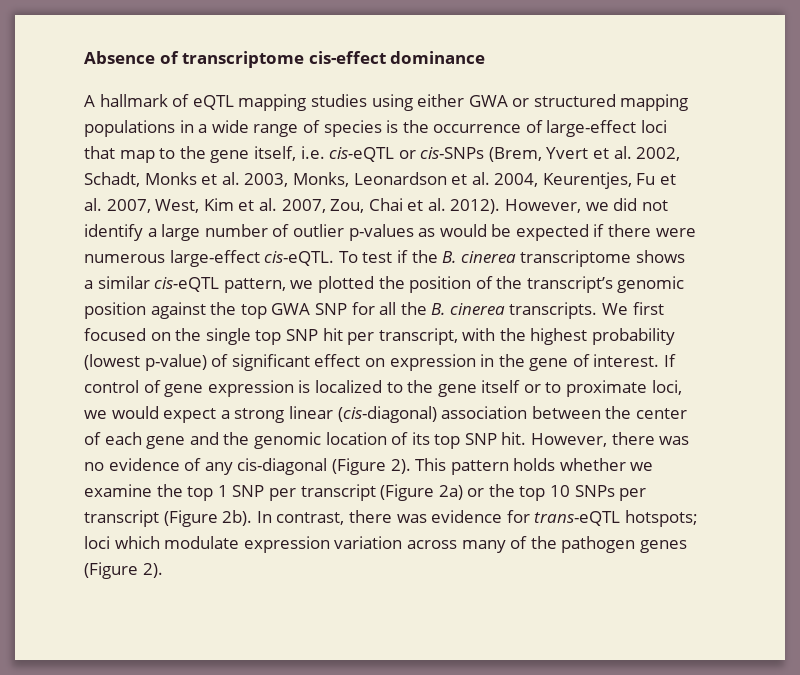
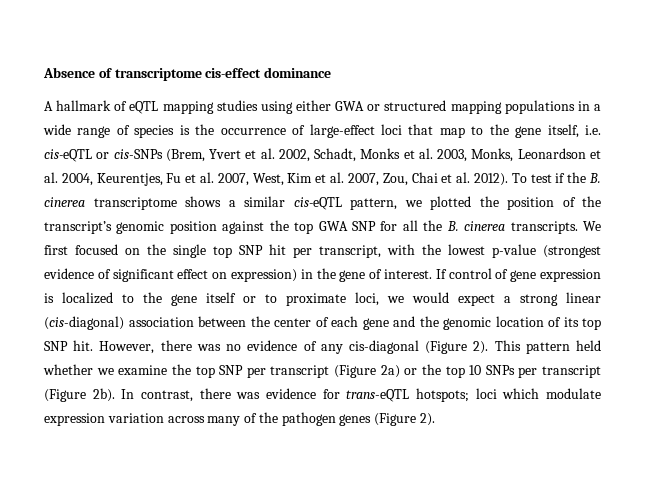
- However, we did not identify a large number of outlier p-values as would be expected if there were numerous large-effect cis-eQTL.
- We first focused on the single top SNP hit per transcript, with the highest probability (lowest p-value) of significant effect on expression in the gene of interest.
+ We first focused on the single top SNP hit per transcript, with the lowest p-value (strongest evidence of significant effect on expression) in the gene of interest.
- This pattern holds whether we examine the top 1 SNP per transcript (Figure 2a) or the top 10 SNPs per transcript (Figure 2b).
+ This pattern held whether we examine the top SNP per transcript (Figure 2a) or the top 10 SNPs per transcript (Figure 2b).

